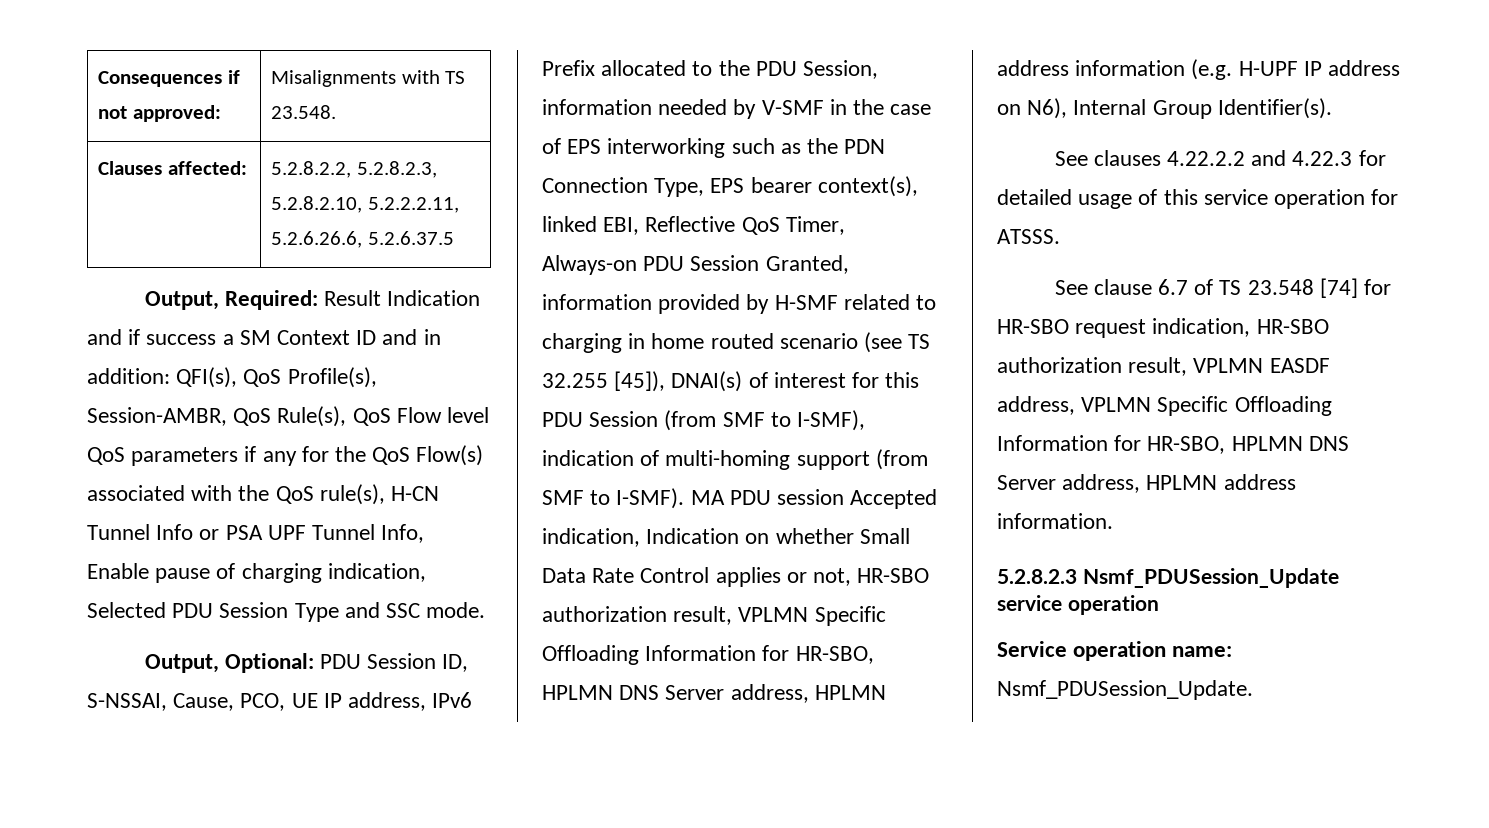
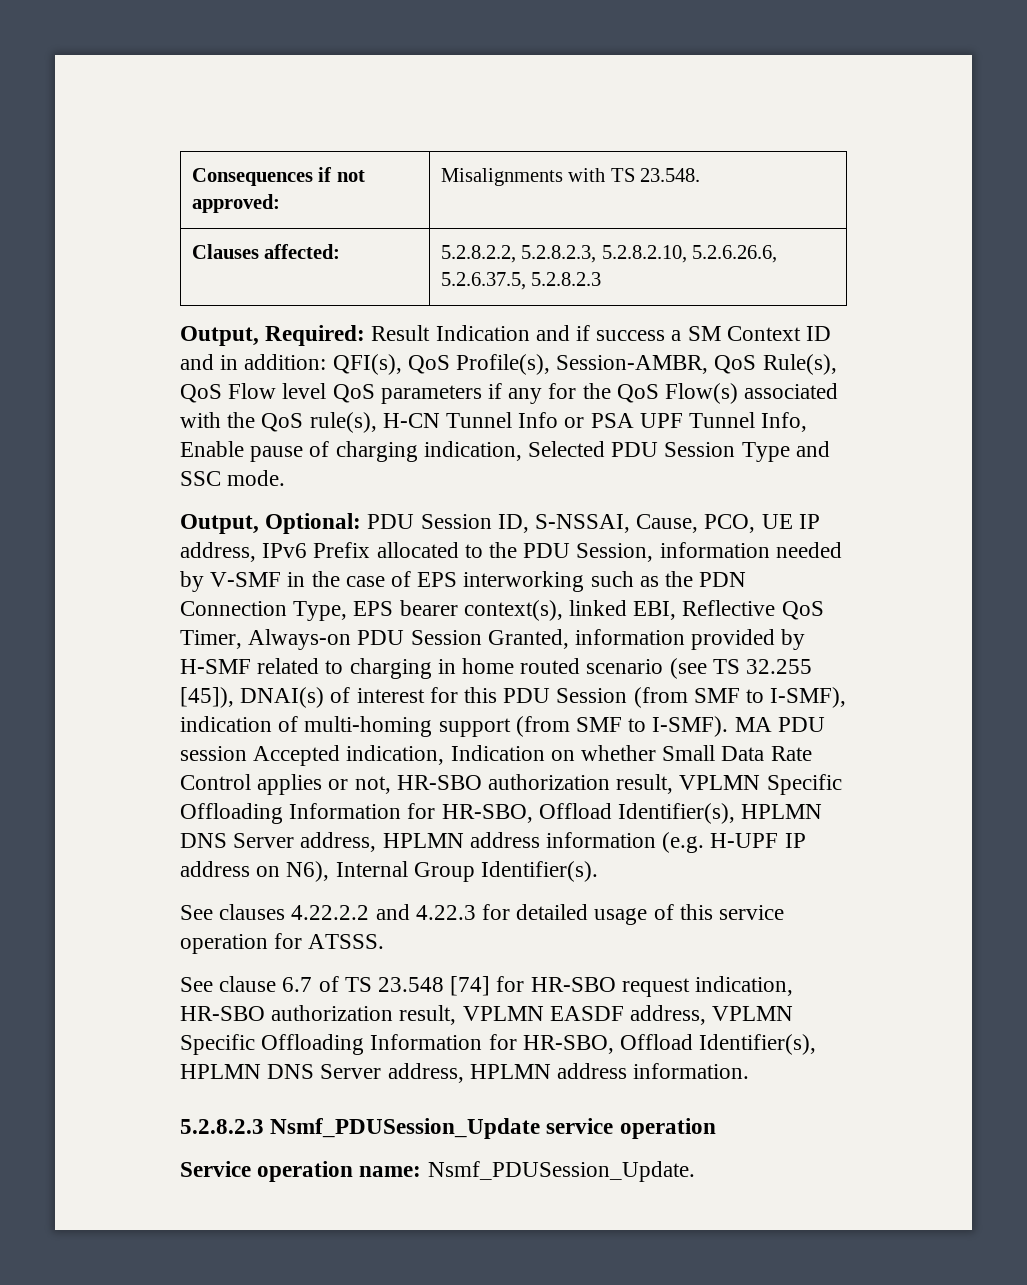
- Clauses affected: | 5.2.8.2.2, 5.2.8.2.3, 5.2.8.2.10, 5.2.2.2.11, 5.2.6.26.6, 5.2.6.37.5
+ Clauses affected: | 5.2.8.2.2, 5.2.8.2.3, 5.2.8.2.10, 5.2.6.26.6, 5.2.6.37.5, 5.2.8.2.3
- MA PDU session Accepted indication, Indication on whether Small Data Rate Control applies or not, HR-SBO authorization result, VPLMN Specific Offloading Information for HR-SBO, HPLMN DNS Server address, HPLMN address information (e.g. H-UPF IP address on N6), Internal Group Identifier(s).
+ MA PDU session Accepted indication, Indication on whether Small Data Rate Control applies or not, HR-SBO authorization result, VPLMN Specific Offloading Information for HR-SBO, Offload Identifier(s), HPLMN DNS Server address, HPLMN address information (e.g. H-UPF IP address on N6), Internal Group Identifier(s).
- See clause 6.7 of TS 23.548 [74] for HR-SBO request indication, HR-SBO authorization result, VPLMN EASDF address, VPLMN Specific Offloading Information for HR-SBO, HPLMN DNS Server address, HPLMN address information.
+ See clause 6.7 of TS 23.548 [74] for HR-SBO request indication, HR-SBO authorization result, VPLMN EASDF address, VPLMN Specific Offloading Information for HR-SBO, Offload Identifier(s), HPLMN DNS Server address, HPLMN address information.

